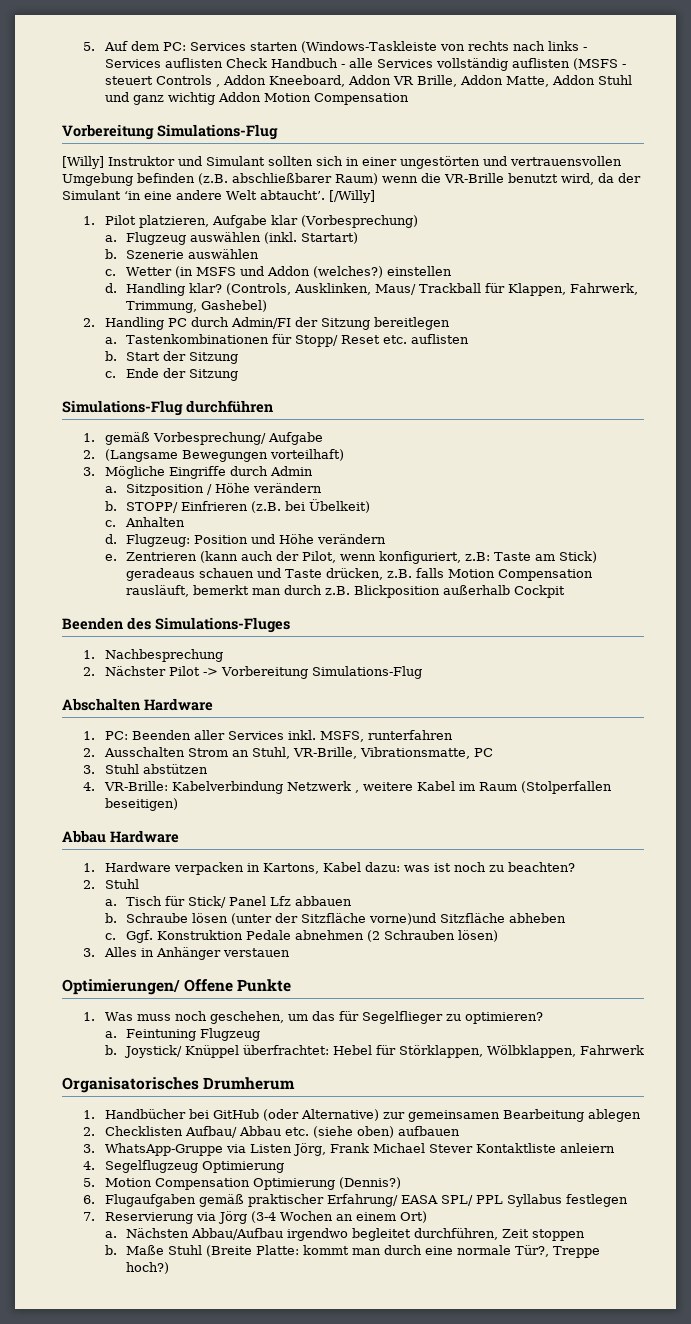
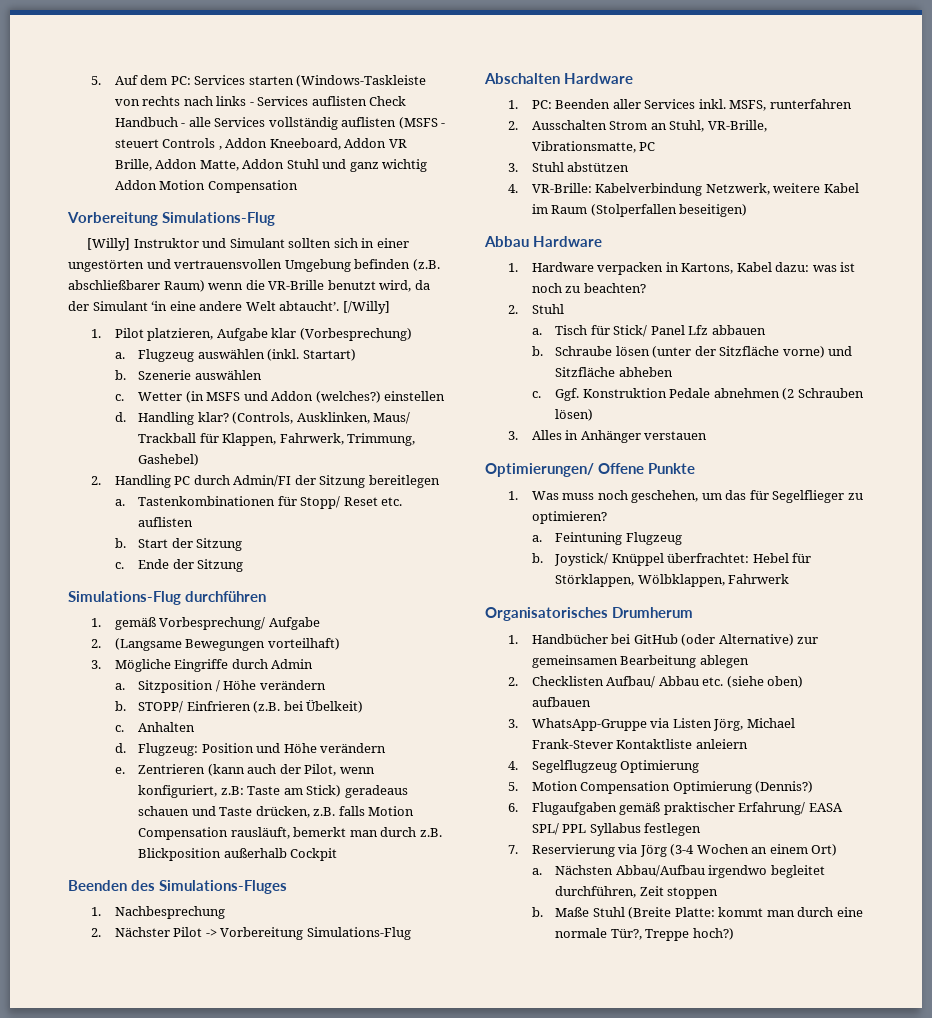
- 4. VR-Brille: Kabelverbindung Netzwerk , weitere Kabel im Raum (Stolperfallen beseitigen)
+ 4. VR-Brille: Kabelverbindung Netzwerk, weitere Kabel im Raum (Stolperfallen beseitigen)
- Schraube lösen (unter der Sitzfläche vorne)und Sitzfläche abheben
+ Schraube lösen (unter der Sitzfläche vorne) und Sitzfläche abheben
- 3. WhatsApp-Gruppe via Listen Jörg, Frank Michael Stever Kontaktliste anleiern
+ 3. WhatsApp-Gruppe via Listen Jörg, Michael Frank-Stever Kontaktliste anleiern

